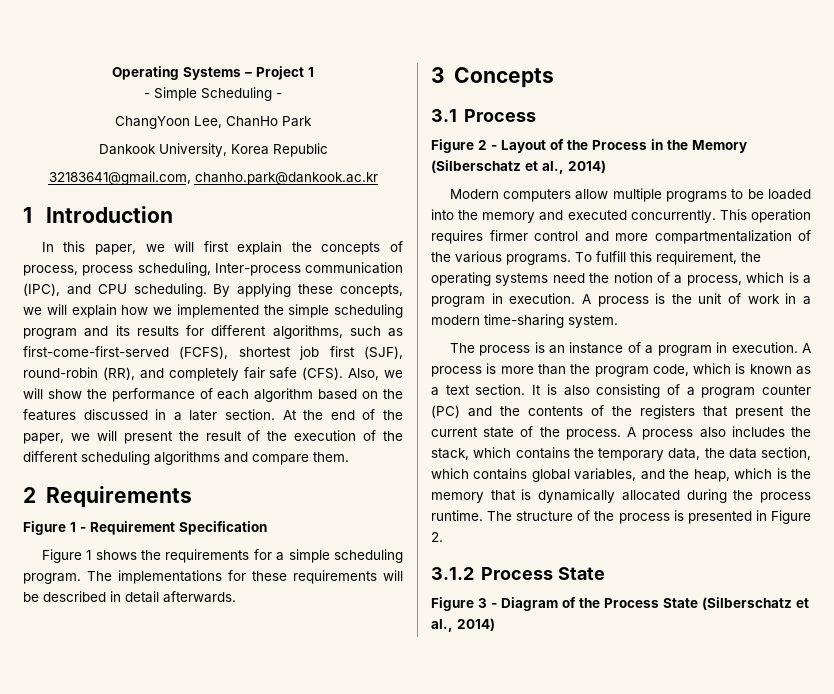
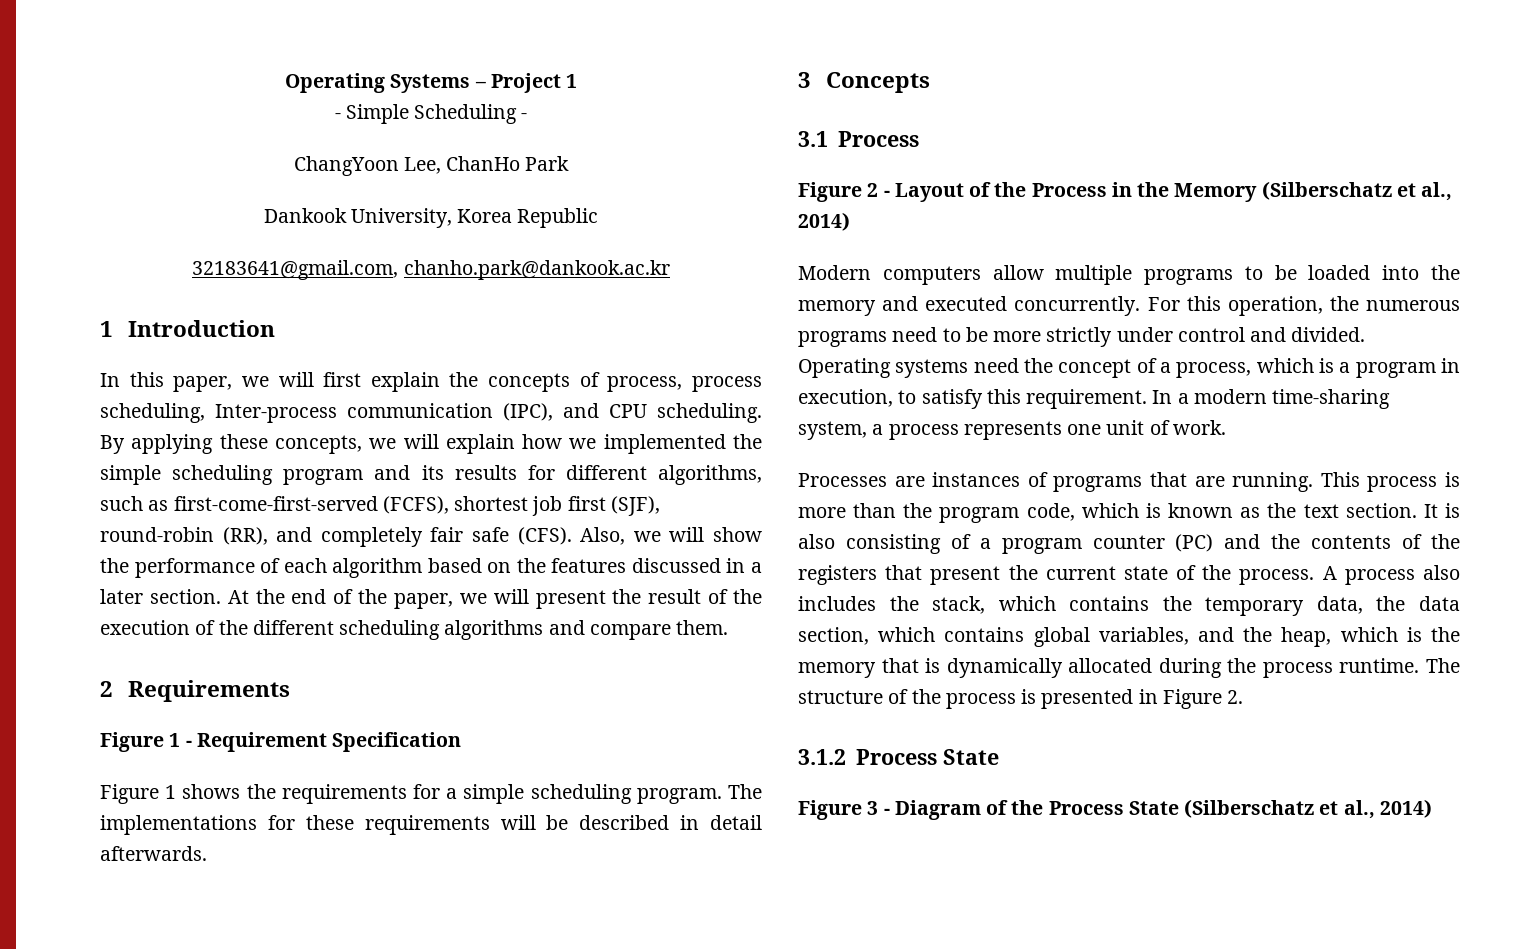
- This operation requires firmer control and more compartmentalization of the various programs. To fulfill this requirement, the operating systems need the notion of a process, which is a program in execution. A process is the unit of work in a modern time-sharing system.
- The process is an instance of a program in execution. A process is more than the program code, which is known as a text section.
+ For this operation, the numerous programs need to be more strictly under control and divided. Operating systems need the concept of a process, which is a program in execution, to satisfy this requirement. In a modern time-sharing system, a process represents one unit of work.
+ Processes are instances of programs that are running. This process is more than the program code, which is known as the text section.

